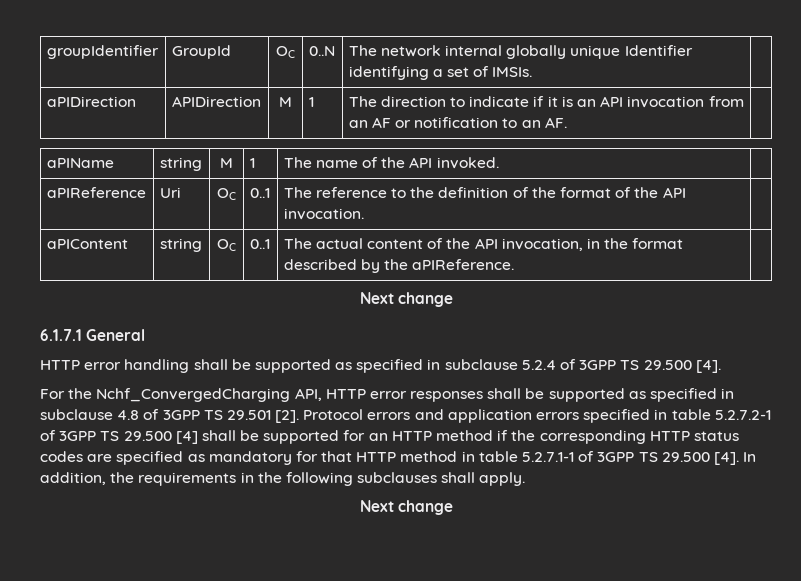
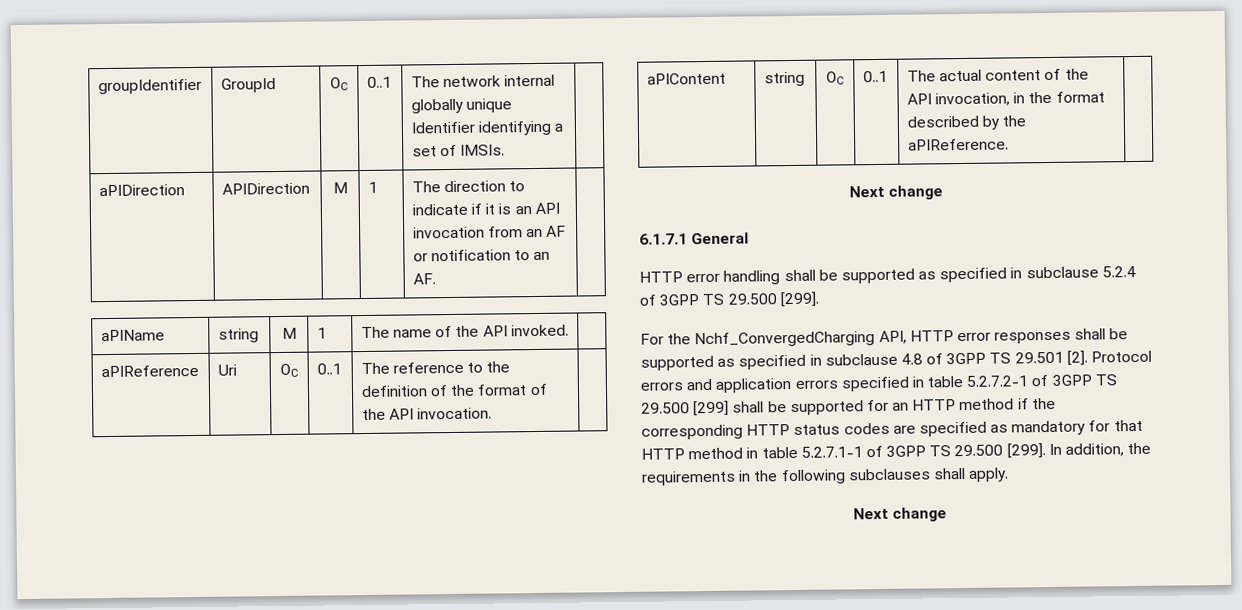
- groupIdentifier | GroupId | OC | 0..N | The network internal globally unique Identifier identifying a set of IMSIs. |
+ groupIdentifier | GroupId | OC | 0..1 | The network internal globally unique Identifier identifying a set of IMSIs. |
- HTTP error handling shall be supported as specified in subclause 5.2.4 of 3GPP TS 29.500 [4].
+ HTTP error handling shall be supported as specified in subclause 5.2.4 of 3GPP TS 29.500 [299].
- Protocol errors and application errors specified in table 5.2.7.2-1 of 3GPP TS 29.500 [4] shall be supported for an HTTP method if the corresponding HTTP status codes are specified as mandatory for that HTTP method in table 5.2.7.1-1 of 3GPP TS 29.500 [4].
+ Protocol errors and application errors specified in table 5.2.7.2-1 of 3GPP TS 29.500 [299] shall be supported for an HTTP method if the corresponding HTTP status codes are specified as mandatory for that HTTP method in table 5.2.7.1-1 of 3GPP TS 29.500 [299].

